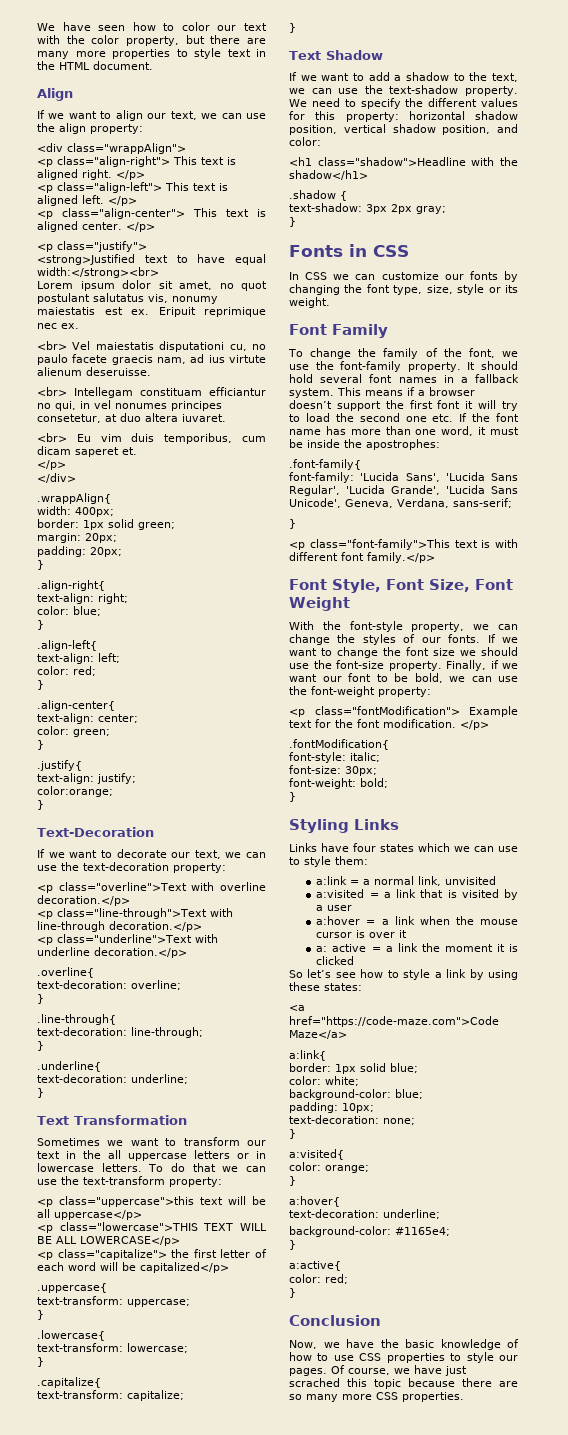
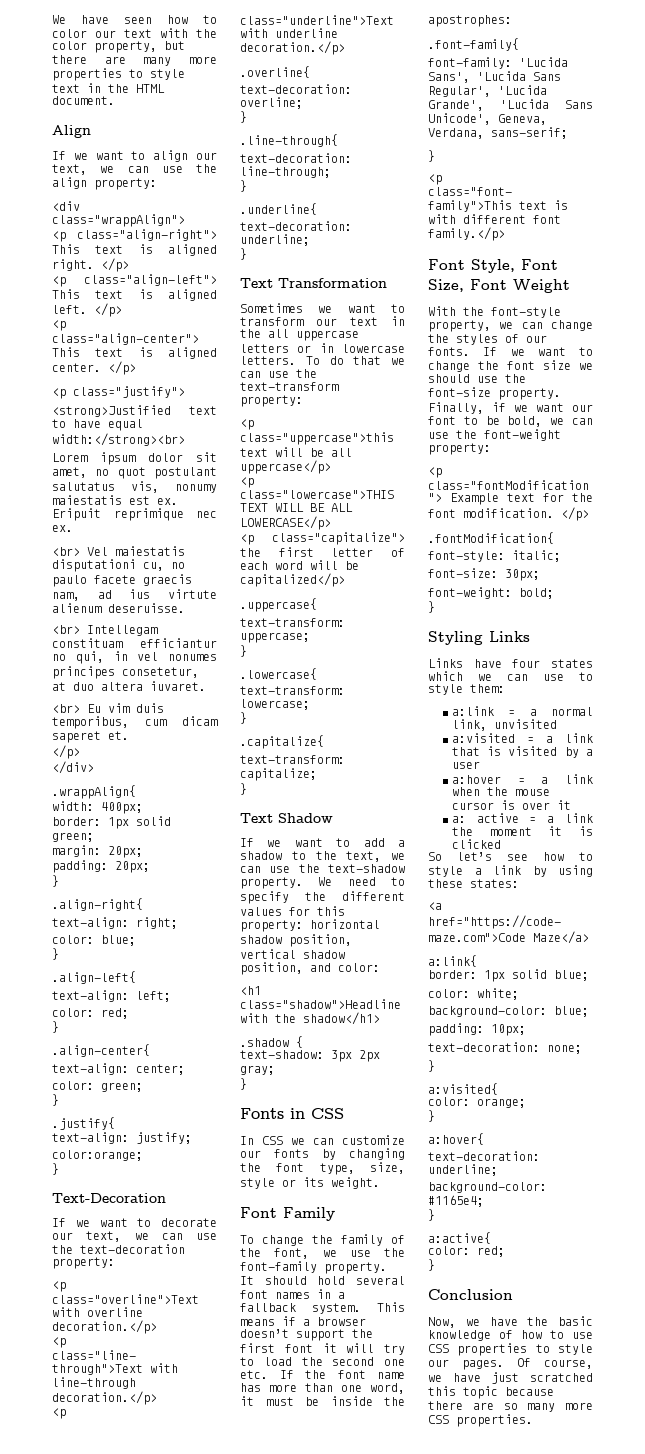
- Of course, we have just scrached this topic because there are so many more CSS properties.
+ Of course, we have just scratched this topic because there are so many more CSS properties.

